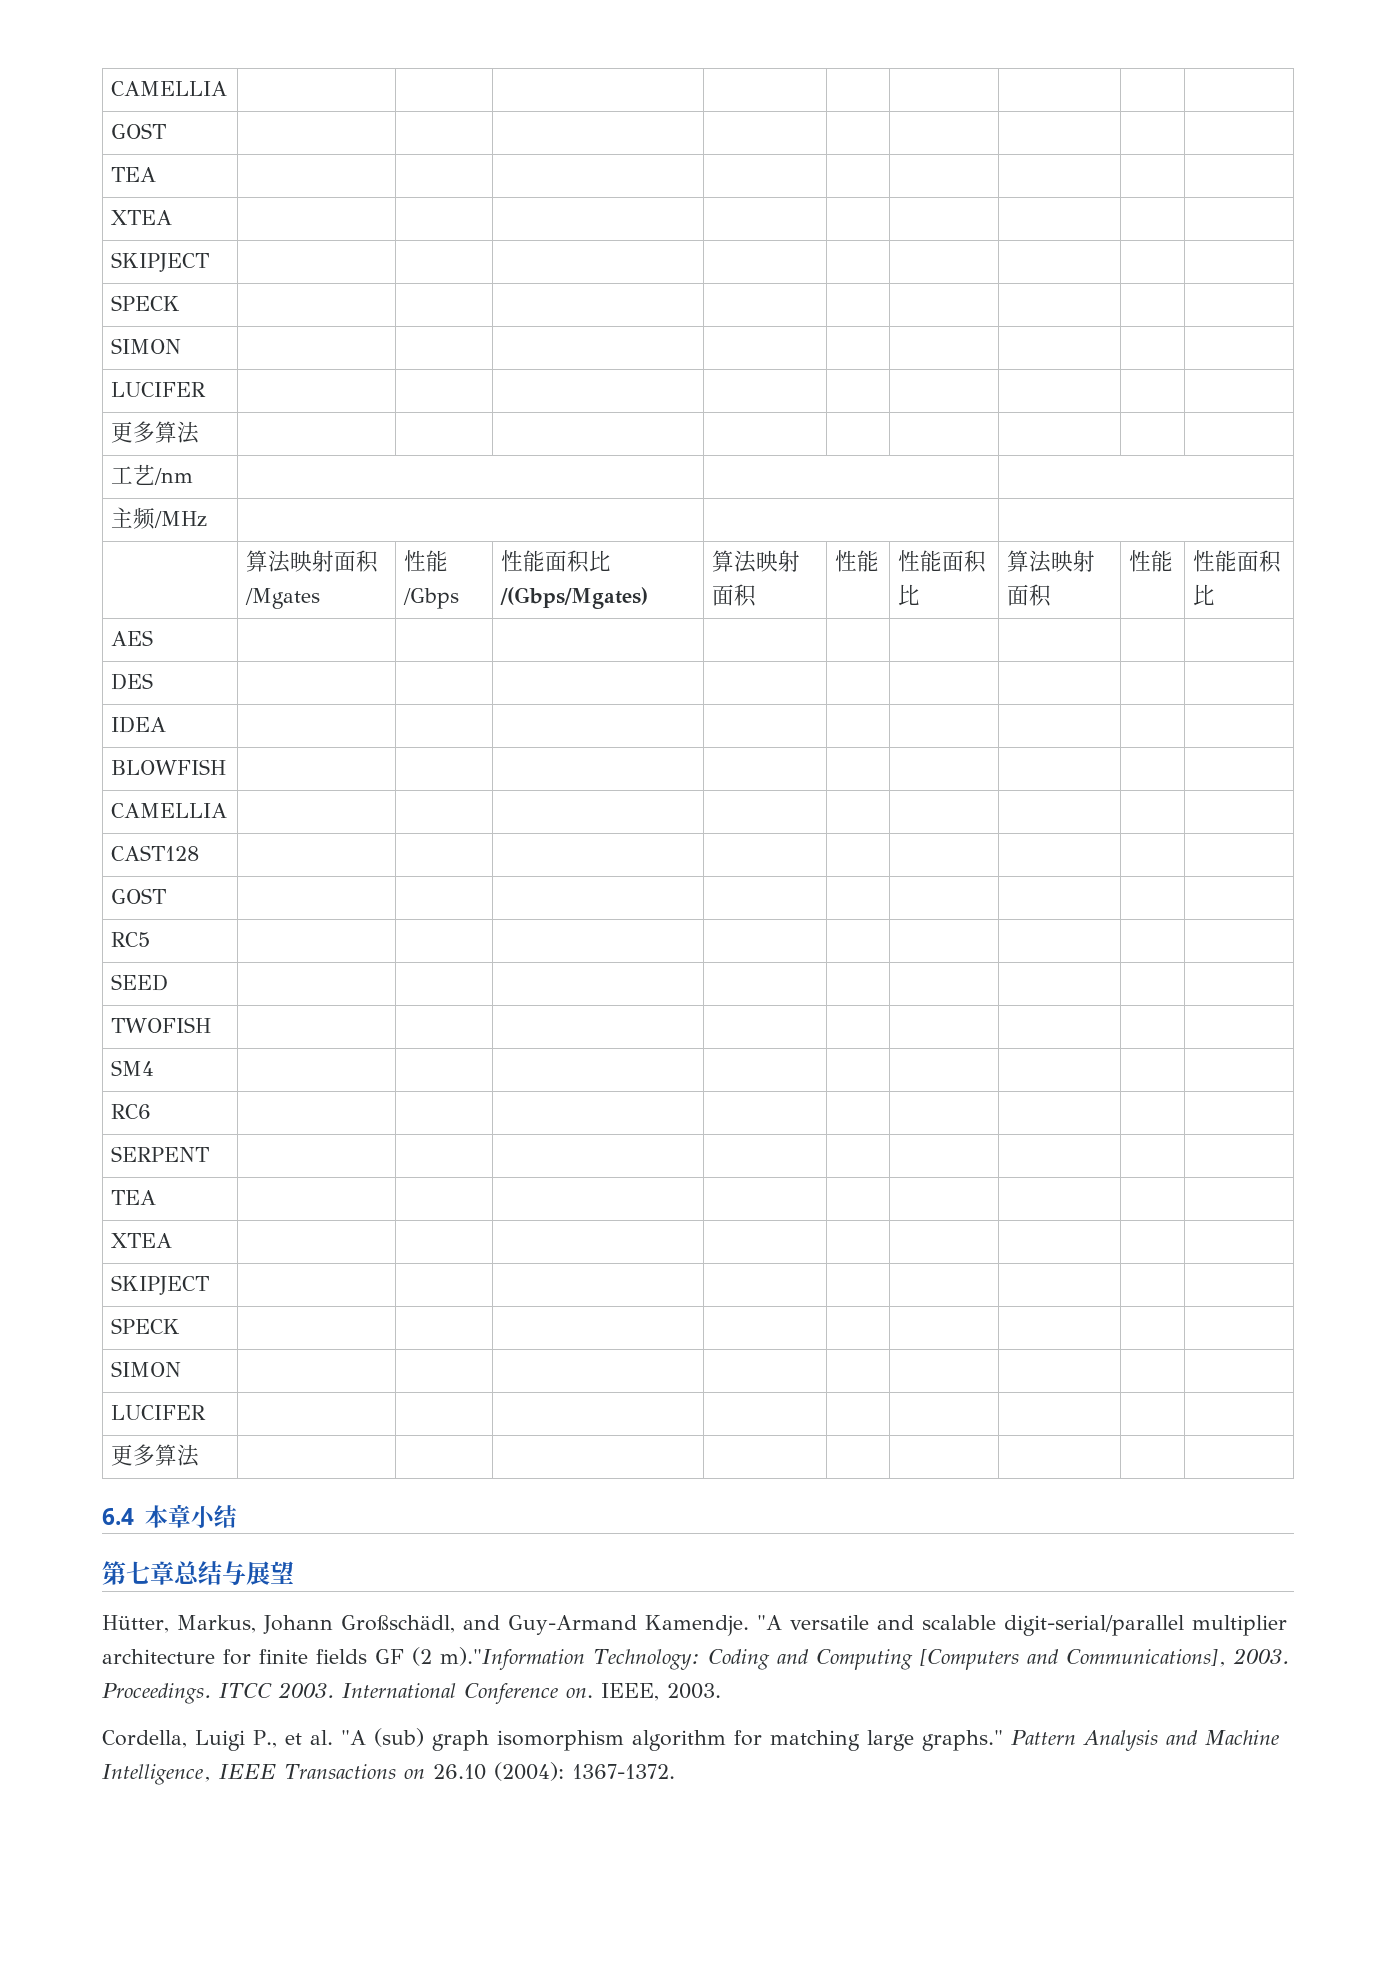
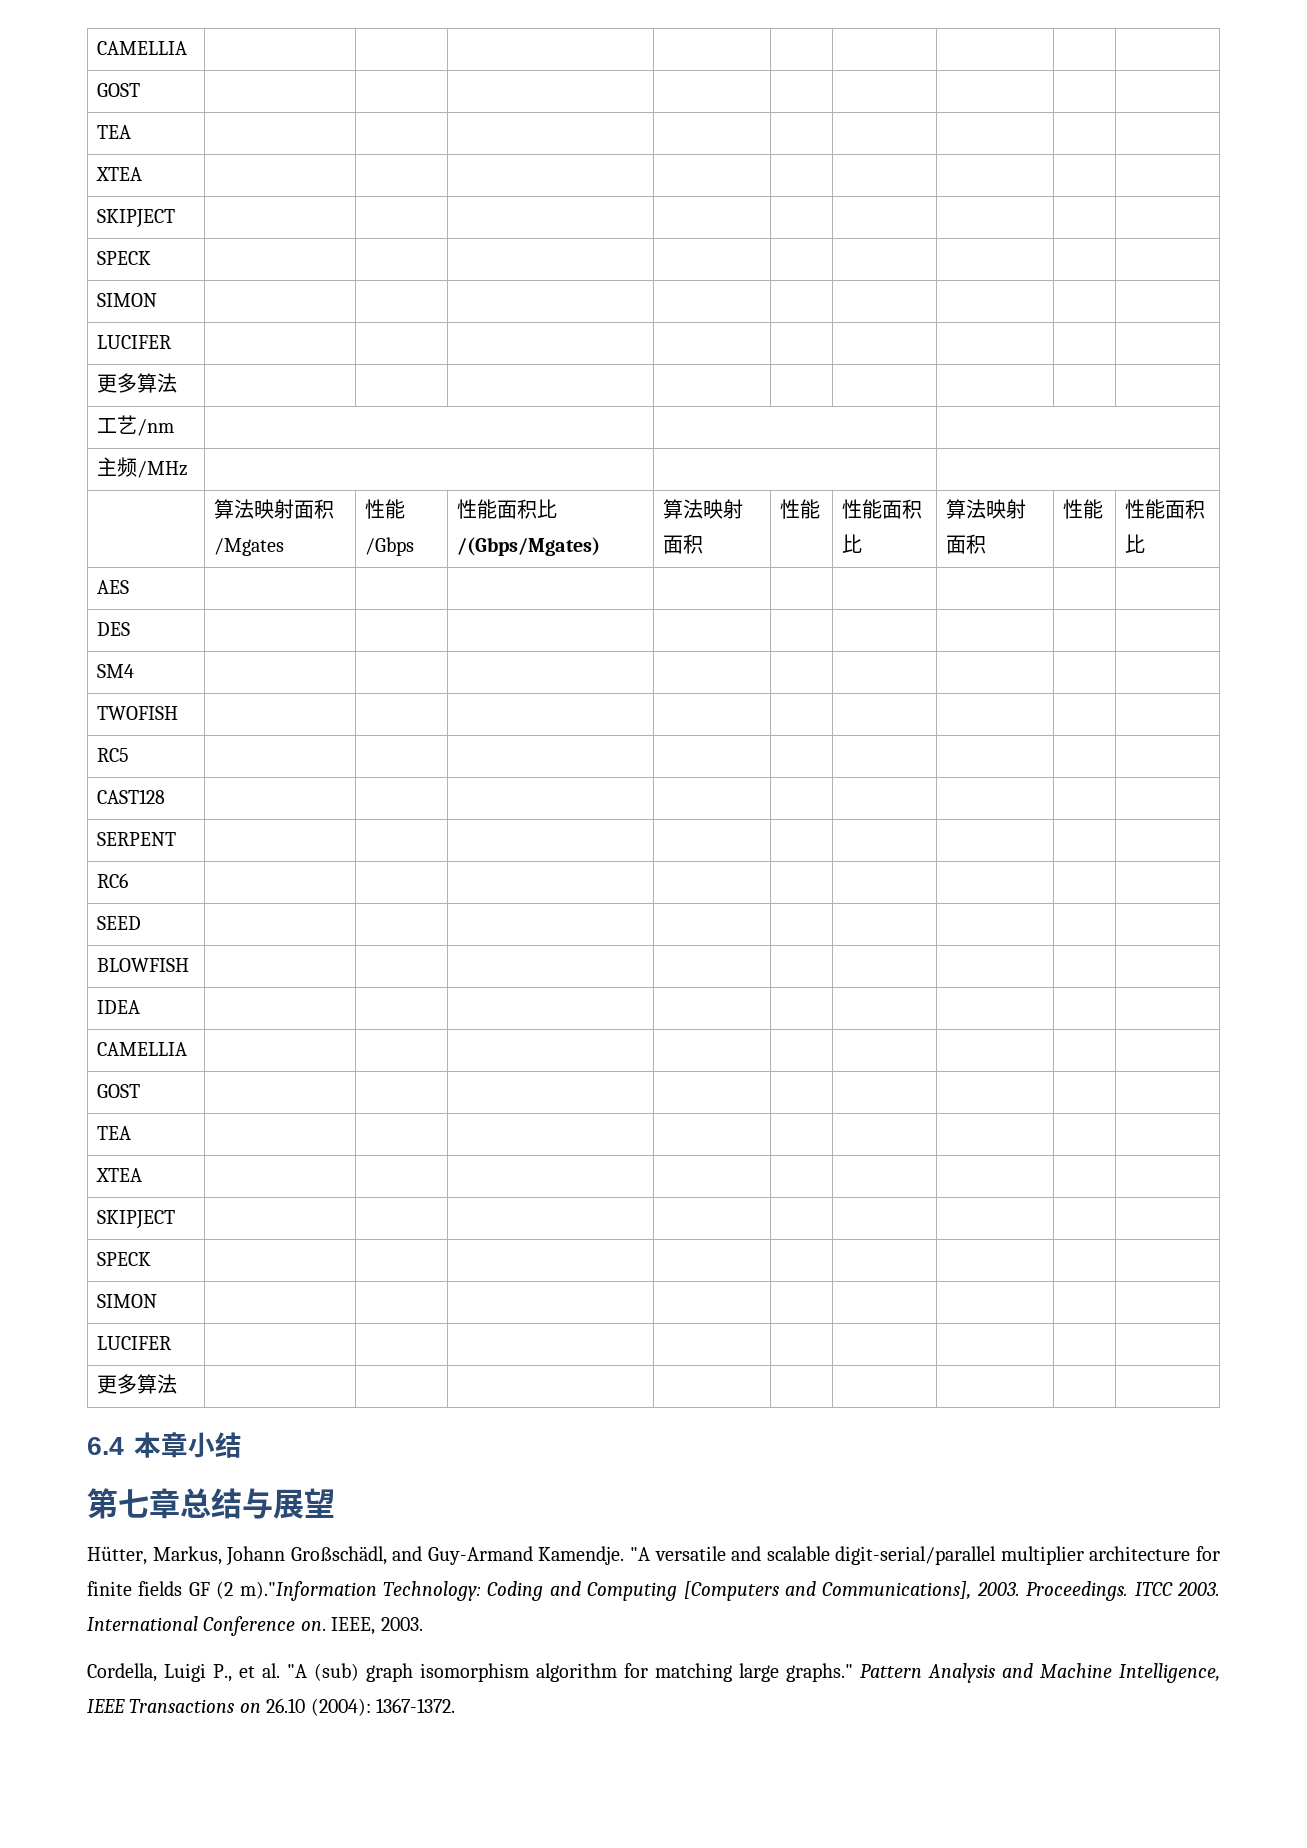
- IDEA | | | | | | | | |
+ SM4 | | | | | | | | |
+ TWOFISH | | | | | | | | |
+ RC5 | | | | | | | | |
+ CAST128 | | | | | | | | |
+ SERPENT | | | | | | | | |
+ RC6 | | | | | | | | |
+ SEED | | | | | | | | |
  BLOWFISH | | | | | | | | |
+ IDEA | | | | | | | | |
  CAMELLIA | | | | | | | | |
- CAST128 | | | | | | | | |
  GOST | | | | | | | | |
- RC5 | | | | | | | | |
- SEED | | | | | | | | |
- TWOFISH | | | | | | | | |
- SM4 | | | | | | | | |
- RC6 | | | | | | | | |
- SERPENT | | | | | | | | |

